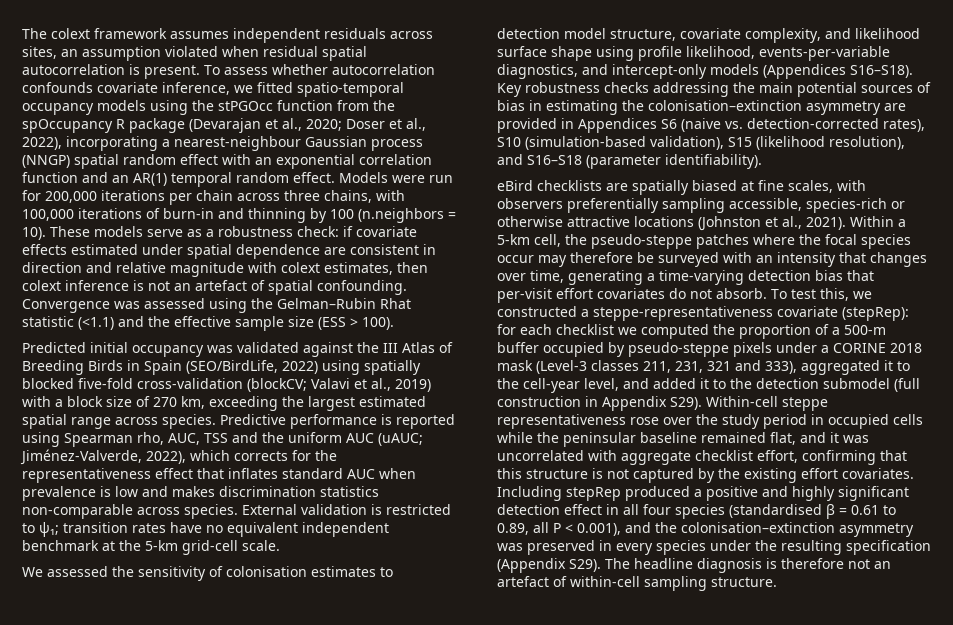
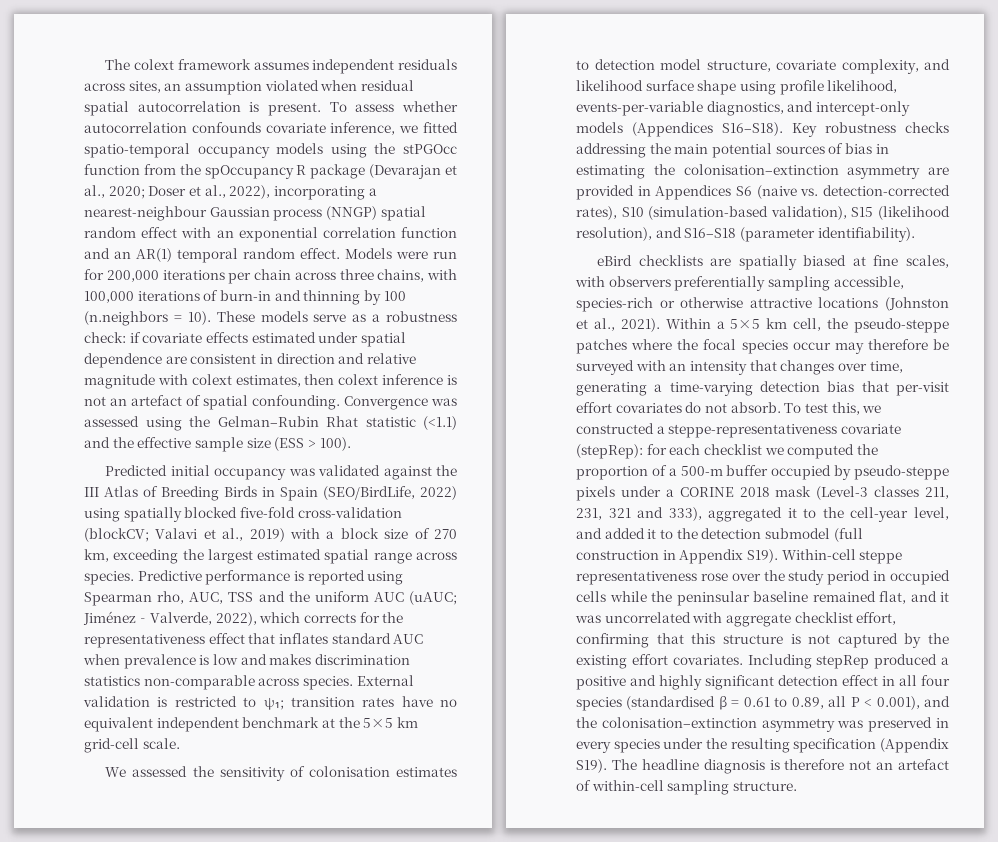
- External validation is restricted to ψ₁; transition rates have no equivalent independent benchmark at the 5-km grid-cell scale.
+ External validation is restricted to ψ₁; transition rates have no equivalent independent benchmark at the 5×5 km grid-cell scale.
- Within a 5-km cell, the pseudo-steppe patches where the focal species occur may therefore be surveyed with an intensity that changes over time, generating a time-varying detection bias that per-visit effort covariates do not absorb.
+ Within a 5×5 km cell, the pseudo-steppe patches where the focal species occur may therefore be surveyed with an intensity that changes over time, generating a time-varying detection bias that per-visit effort covariates do not absorb.
- To test this, we constructed a steppe-representativeness covariate (stepRep): for each checklist we computed the proportion of a 500-m buffer occupied by pseudo-steppe pixels under a CORINE 2018 mask (Level-3 classes 211, 231, 321 and 333), aggregated it to the cell-year level, and added it to the detection submodel (full construction in Appendix S29).
+ To test this, we constructed a steppe-representativeness covariate (stepRep): for each checklist we computed the proportion of a 500-m buffer occupied by pseudo-steppe pixels under a CORINE 2018 mask (Level-3 classes 211, 231, 321 and 333), aggregated it to the cell-year level, and added it to the detection submodel (full construction in Appendix S19).
- Including stepRep produced a positive and highly significant detection effect in all four species (standardised β = 0.61 to 0.89, all P < 0.001), and the colonisation–extinction asymmetry was preserved in every species under the resulting specification (Appendix S29).
+ Including stepRep produced a positive and highly significant detection effect in all four species (standardised β = 0.61 to 0.89, all P < 0.001), and the colonisation–extinction asymmetry was preserved in every species under the resulting specification (Appendix S19).

